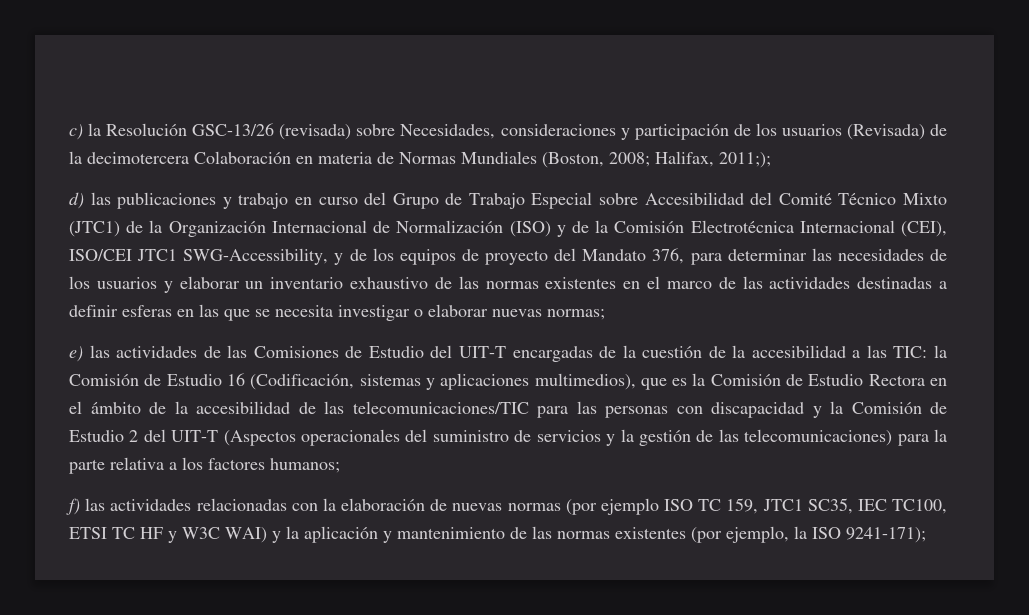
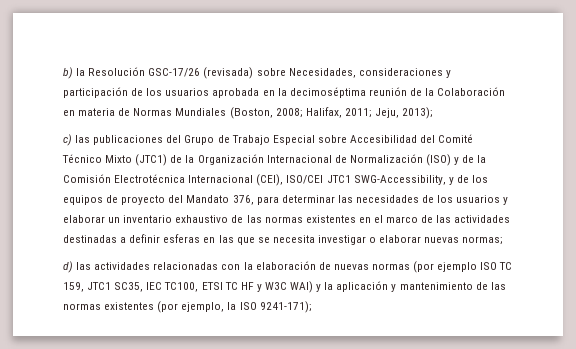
- c) la Resolución GSC-13/26 (revisada) sobre Necesidades, consideraciones y participación de los usuarios (Revisada) de la decimotercera Colaboración en materia de Normas Mundiales (Boston, 2008;
+ b) la Resolución GSC-17/26 (revisada) sobre Necesidades, consideraciones y participación de los usuarios aprobada en la decimoséptima reunión de la Colaboración en materia de Normas Mundiales (Boston, 2008;
- Halifax, 2011;);
- d) las publicaciones y trabajo en curso del Grupo de Trabajo Especial sobre Accesibilidad del Comité Técnico Mixto (JTC1) de la Organización Internacional de Normalización (ISO) y de la Comisión Electrotécnica Internacional (CEI), ISO/CEI JTC1 SWG-Accessibility, y de los equipos de proyecto del Mandato 376, para determinar las necesidades de los usuarios y elaborar un inventario exhaustivo de las normas existentes en el marco de las actividades destinadas a definir esferas en las que se necesita investigar o elaborar nuevas normas;
+ Halifax, 2011; Jeju, 2013);
+ c) las publicaciones del Grupo de Trabajo Especial sobre Accesibilidad del Comité Técnico Mixto (JTC1) de la Organización Internacional de Normalización (ISO) y de la Comisión Electrotécnica Internacional (CEI), ISO/CEI JTC1 SWG-Accessibility, y de los equipos de proyecto del Mandato 376, para determinar las necesidades de los usuarios y elaborar un inventario exhaustivo de las normas existentes en el marco de las actividades destinadas a definir esferas en las que se necesita investigar o elaborar nuevas normas;
- e) las actividades de las Comisiones de Estudio del UIT-T encargadas de la cuestión de la accesibilidad a las TIC: la Comisión de Estudio 16 (Codificación, sistemas y aplicaciones multimedios), que es la Comisión de Estudio Rectora en el ámbito de la accesibilidad de las telecomunicaciones/TIC para las personas con discapacidad y la Comisión de Estudio 2 del UIT-T (Aspectos operacionales del suministro de servicios y la gestión de las telecomunicaciones) para la parte relativa a los factores humanos;
- f) las actividades relacionadas con la elaboración de nuevas normas (por ejemplo ISO TC 159, JTC1 SC35, IEC TC100, ETSI TC HF y W3C WAI) y la aplicación y mantenimiento de las normas existentes (por ejemplo, la ISO 9241-171);
+ d) las actividades relacionadas con la elaboración de nuevas normas (por ejemplo ISO TC 159, JTC1 SC35, IEC TC100, ETSI TC HF y W3C WAI) y la aplicación y mantenimiento de las normas existentes (por ejemplo, la ISO 9241-171);

